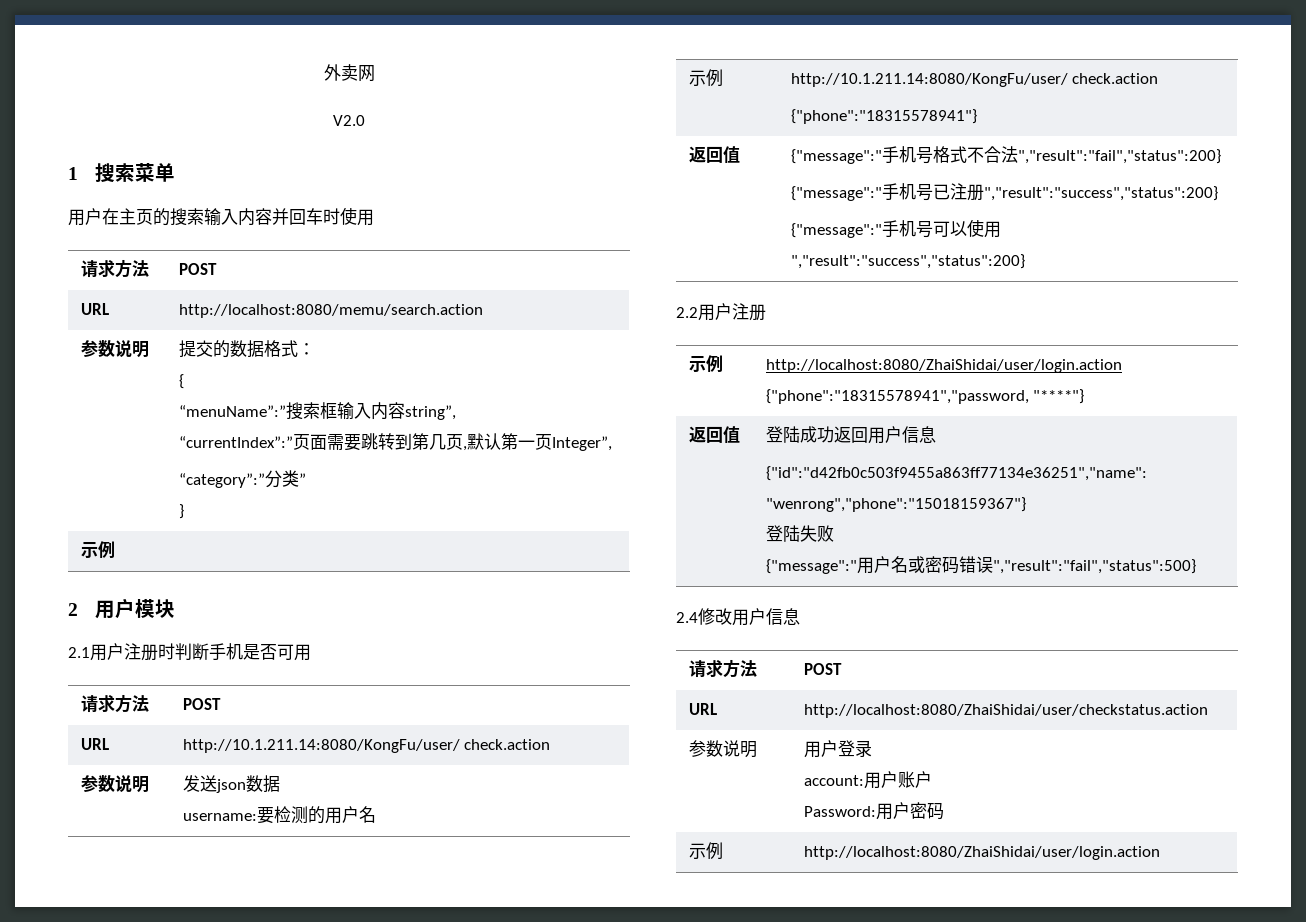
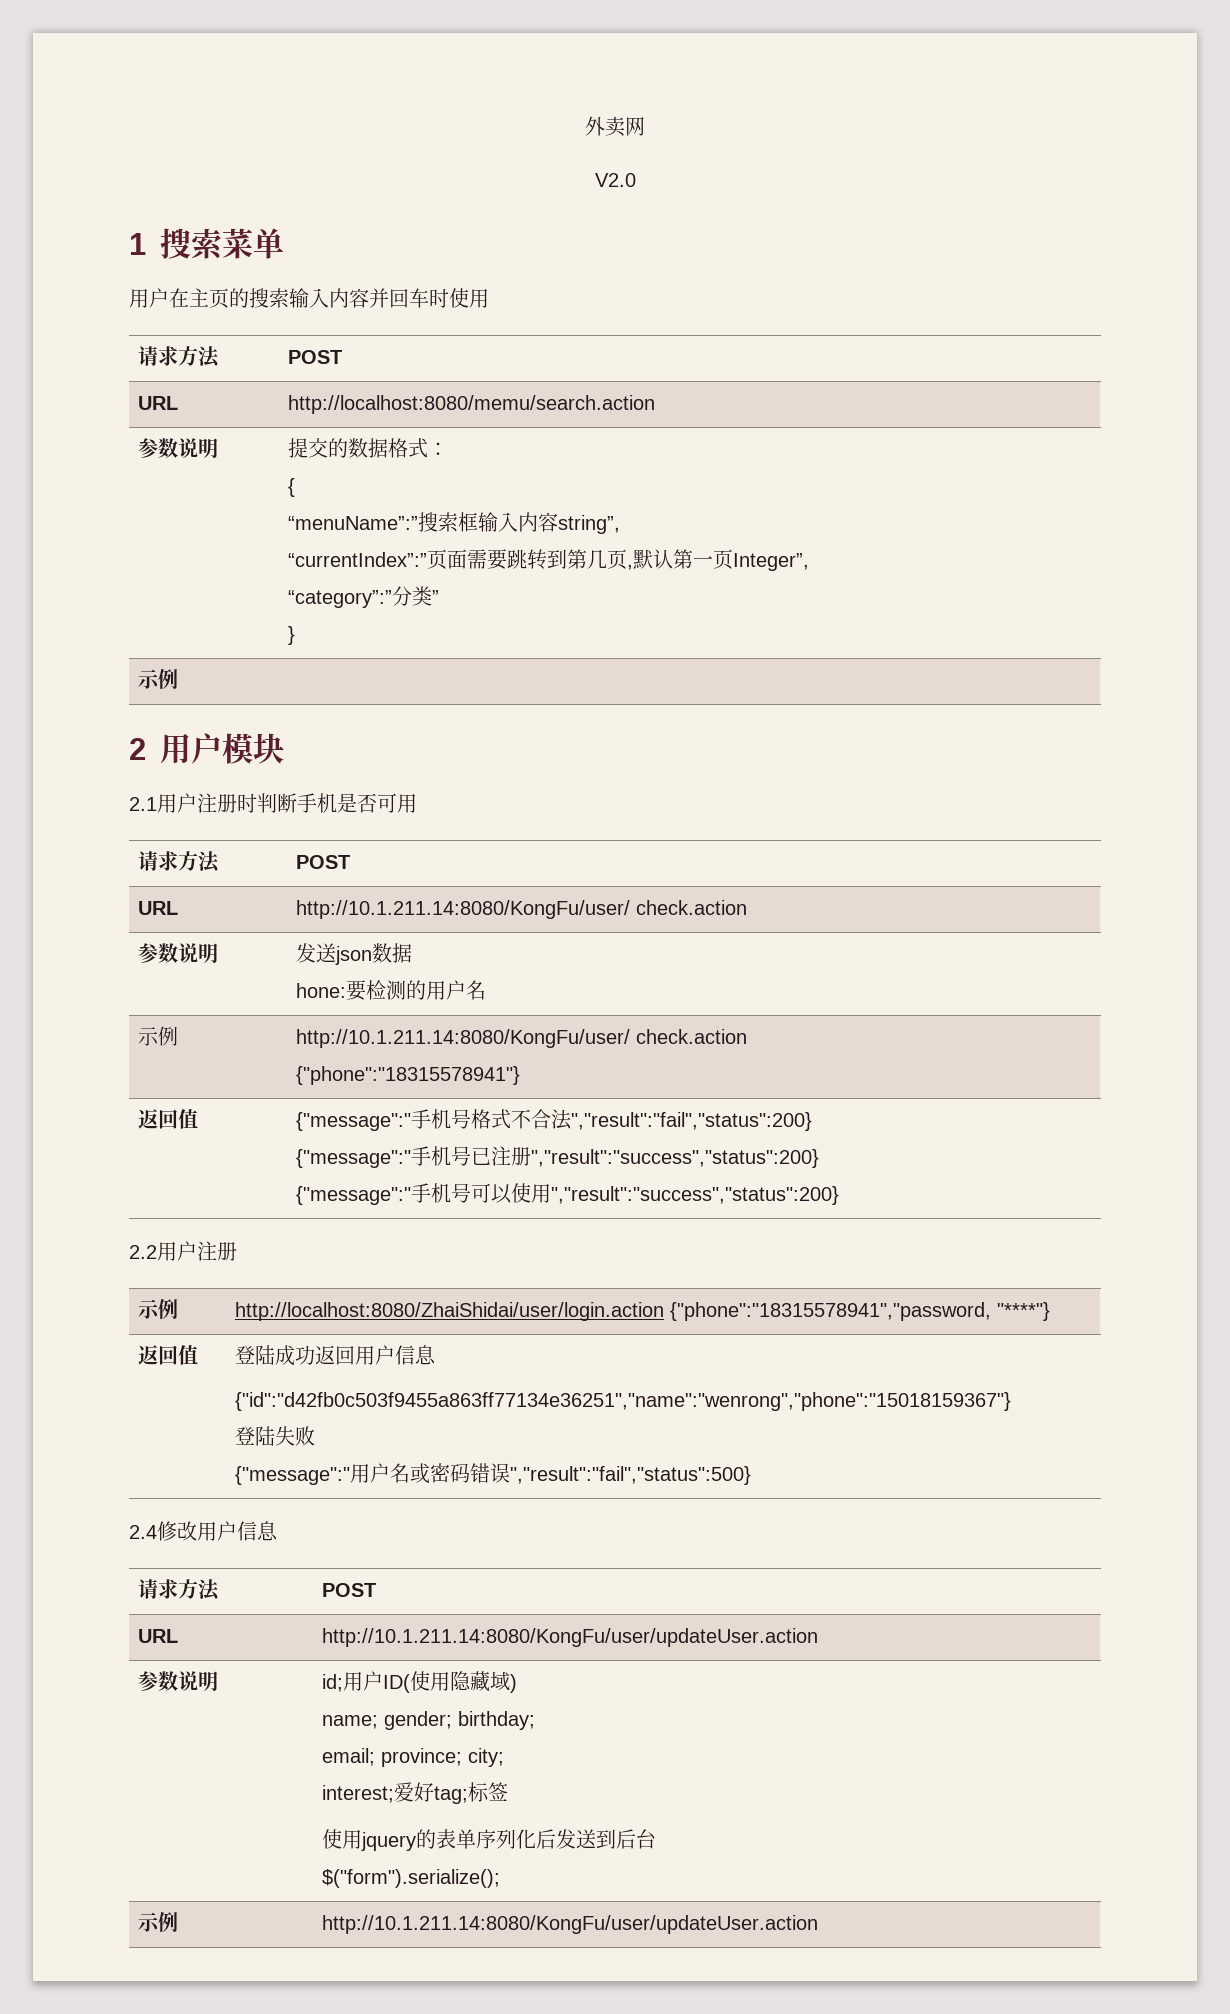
  参数说明 | 发送json数据
- username:要检测的用户名
+ hone:要检测的用户名
- URL | http://localhost:8080/ZhaiShidai/user/checkstatus.action
- 参数说明 | 用户登录
- account:用户账户
- Password:用户密码
- 示例 | http://localhost:8080/ZhaiShidai/user/login.action
+ URL | http://10.1.211.14:8080/KongFu/user/updateUser.action
+ 参数说明 | id;用户ID(使用隐藏域)
+ name; gender; birthday;
+ email; province; city;
+ interest;爱好tag;标签
+ 使用jquery的表单序列化后发送到后台
+ $("form").serialize();
+ 示例 | http://10.1.211.14:8080/KongFu/user/updateUser.action

